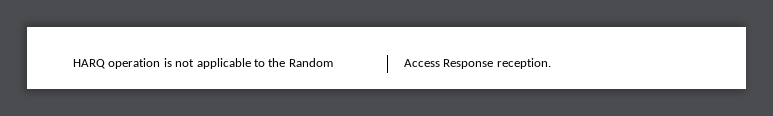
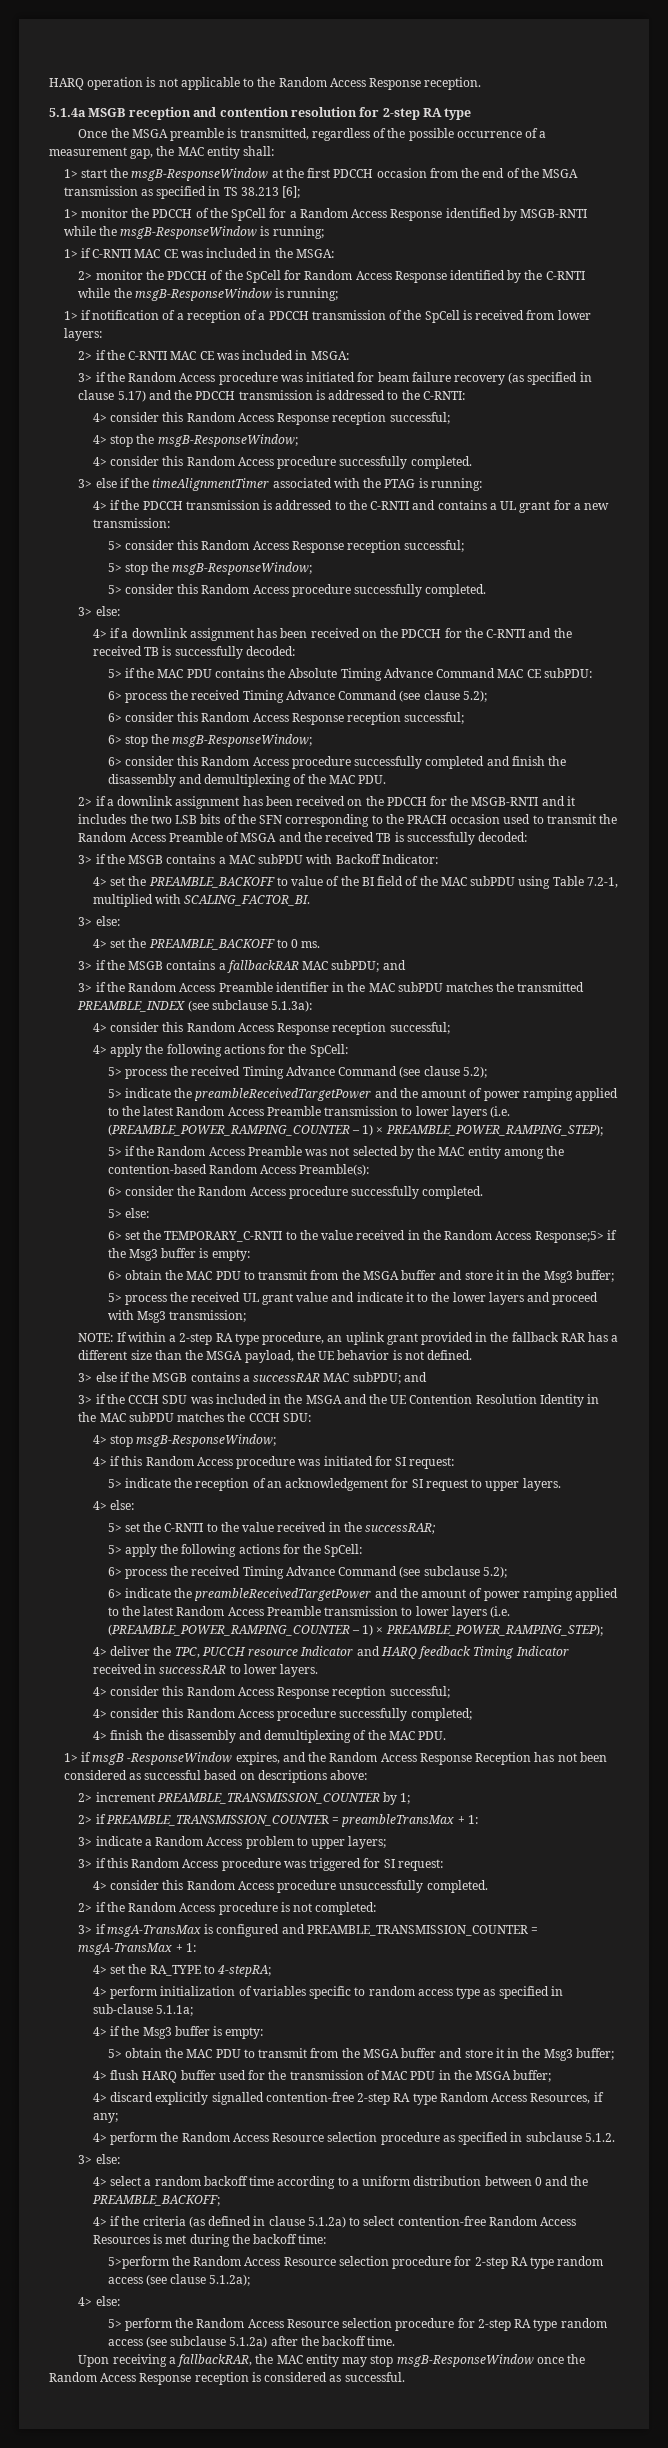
+ 5.1.4a MSGB reception and contention resolution for 2-step RA type
+ Once the MSGA preamble is transmitted, regardless of the possible occurrence of a measurement gap, the MAC entity shall:
+ 1> start the msgB-ResponseWindow at the first PDCCH occasion from the end of the MSGA transmission as specified in TS 38.213 [6];
+ 1> monitor the PDCCH of the SpCell for a Random Access Response identified by MSGB-RNTI while the msgB-ResponseWindow is running;
+ 1> if C-RNTI MAC CE was included in the MSGA:
+ 2> monitor the PDCCH of the SpCell for Random Access Response identified by the C-RNTI while the msgB-ResponseWindow is running;
+ 1> if notification of a reception of a PDCCH transmission of the SpCell is received from lower layers:
+ 2> if the C-RNTI MAC CE was included in MSGA:
+ 3> if the Random Access procedure was initiated for beam failure recovery (as specified in clause 5.17) and the PDCCH transmission is addressed to the C-RNTI:
+ 4> consider this Random Access Response reception successful;
+ 4> stop the msgB-ResponseWindow;
+ 4> consider this Random Access procedure successfully completed.
+ 3> else if the timeAlignmentTimer associated with the PTAG is running:
+ 4> if the PDCCH transmission is addressed to the C-RNTI and contains a UL grant for a new transmission:
+ 5> consider this Random Access Response reception successful;
+ 5> stop the msgB-ResponseWindow;
+ 5> consider this Random Access procedure successfully completed.
+ 3> else:
+ 4> if a downlink assignment has been received on the PDCCH for the C-RNTI and the received TB is successfully decoded:
+ 5> if the MAC PDU contains the Absolute Timing Advance Command MAC CE subPDU:
+ 6> process the received Timing Advance Command (see clause 5.2);
+ 6> consider this Random Access Response reception successful;
+ 6> stop the msgB-ResponseWindow;
+ 6> consider this Random Access procedure successfully completed and finish the disassembly and demultiplexing of the MAC PDU.
+ 2> if a downlink assignment has been received on the PDCCH for the MSGB-RNTI and it includes the two LSB bits of the SFN corresponding to the PRACH occasion used to transmit the Random Access Preamble of MSGA and the received TB is successfully decoded:
+ 3> if the MSGB contains a MAC subPDU with Backoff Indicator:
+ 4> set the PREAMBLE_BACKOFF to value of the BI field of the MAC subPDU using Table 7.2-1, multiplied with SCALING_FACTOR_BI.
+ 3> else:
+ 4> set the PREAMBLE_BACKOFF to 0 ms.
+ 3> if the MSGB contains a fallbackRAR MAC subPDU; and
+ 3> if the Random Access Preamble identifier in the MAC subPDU matches the transmitted PREAMBLE_INDEX (see subclause 5.1.3a):
+ 4> consider this Random Access Response reception successful;
+ 4> apply the following actions for the SpCell:
+ 5> process the received Timing Advance Command (see clause 5.2);
+ 5> indicate the preambleReceivedTargetPower and the amount of power ramping applied to the latest Random Access Preamble transmission to lower layers (i.e. (PREAMBLE_POWER_RAMPING_COUNTER – 1) × PREAMBLE_POWER_RAMPING_STEP);
+ 5> if the Random Access Preamble was not selected by the MAC entity among the contention-based Random Access Preamble(s):
+ 6> consider the Random Access procedure successfully completed.
+ 5> else:
+ 6> set the TEMPORARY_C-RNTI to the value received in the Random Access Response;5> if the Msg3 buffer is empty:
+ 6> obtain the MAC PDU to transmit from the MSGA buffer and store it in the Msg3 buffer;
+ 5> process the received UL grant value and indicate it to the lower layers and proceed with Msg3 transmission;
+ NOTE: If within a 2-step RA type procedure, an uplink grant provided in the fallback RAR has a different size than the MSGA payload, the UE behavior is not defined.
+ 3> else if the MSGB contains a successRAR MAC subPDU; and
+ 3> if the CCCH SDU was included in the MSGA and the UE Contention Resolution Identity in the MAC subPDU matches the CCCH SDU:
+ 4> stop msgB-ResponseWindow;
+ 4> if this Random Access procedure was initiated for SI request:
+ 5> indicate the reception of an acknowledgement for SI request to upper layers.
+ 4> else:
+ 5> set the C-RNTI to the value received in the successRAR;
+ 5> apply the following actions for the SpCell:
+ 6> process the received Timing Advance Command (see subclause 5.2);
+ 6> indicate the preambleReceivedTargetPower and the amount of power ramping applied to the latest Random Access Preamble transmission to lower layers (i.e. (PREAMBLE_POWER_RAMPING_COUNTER – 1) × PREAMBLE_POWER_RAMPING_STEP);
+ 4> deliver the TPC, PUCCH resource Indicator and HARQ feedback Timing Indicator received in successRAR to lower layers.
+ 4> consider this Random Access Response reception successful;
+ 4> consider this Random Access procedure successfully completed;
+ 4> finish the disassembly and demultiplexing of the MAC PDU.
+ 1> if msgB -ResponseWindow expires, and the Random Access Response Reception has not been considered as successful based on descriptions above:
+ 2> increment PREAMBLE_TRANSMISSION_COUNTER by 1;
+ 2> if PREAMBLE_TRANSMISSION_COUNTER = preambleTransMax + 1:
+ 3> indicate a Random Access problem to upper layers;
+ 3> if this Random Access procedure was triggered for SI request:
+ 4> consider this Random Access procedure unsuccessfully completed.
+ 2> if the Random Access procedure is not completed:
+ 3> if msgA-TransMax is configured and PREAMBLE_TRANSMISSION_COUNTER = msgA-TransMax + 1:
+ 4> set the RA_TYPE to 4-stepRA;
+ 4> perform initialization of variables specific to random access type as specified in sub-clause 5.1.1a;
+ 4> if the Msg3 buffer is empty:
+ 5> obtain the MAC PDU to transmit from the MSGA buffer and store it in the Msg3 buffer;
+ 4> flush HARQ buffer used for the transmission of MAC PDU in the MSGA buffer;
+ 4> discard explicitly signalled contention-free 2-step RA type Random Access Resources, if any;
+ 4> perform the Random Access Resource selection procedure as specified in subclause 5.1.2.
+ 3> else:
+ 4> select a random backoff time according to a uniform distribution between 0 and the PREAMBLE_BACKOFF;
+ 4> if the criteria (as defined in clause 5.1.2a) to select contention-free Random Access Resources is met during the backoff time:
+ 5>perform the Random Access Resource selection procedure for 2-step RA type random access (see clause 5.1.2a);
+ 4> else:
+ 5> perform the Random Access Resource selection procedure for 2-step RA type random access (see subclause 5.1.2a) after the backoff time.
+ Upon receiving a fallbackRAR, the MAC entity may stop msgB-ResponseWindow once the Random Access Response reception is considered as successful.

